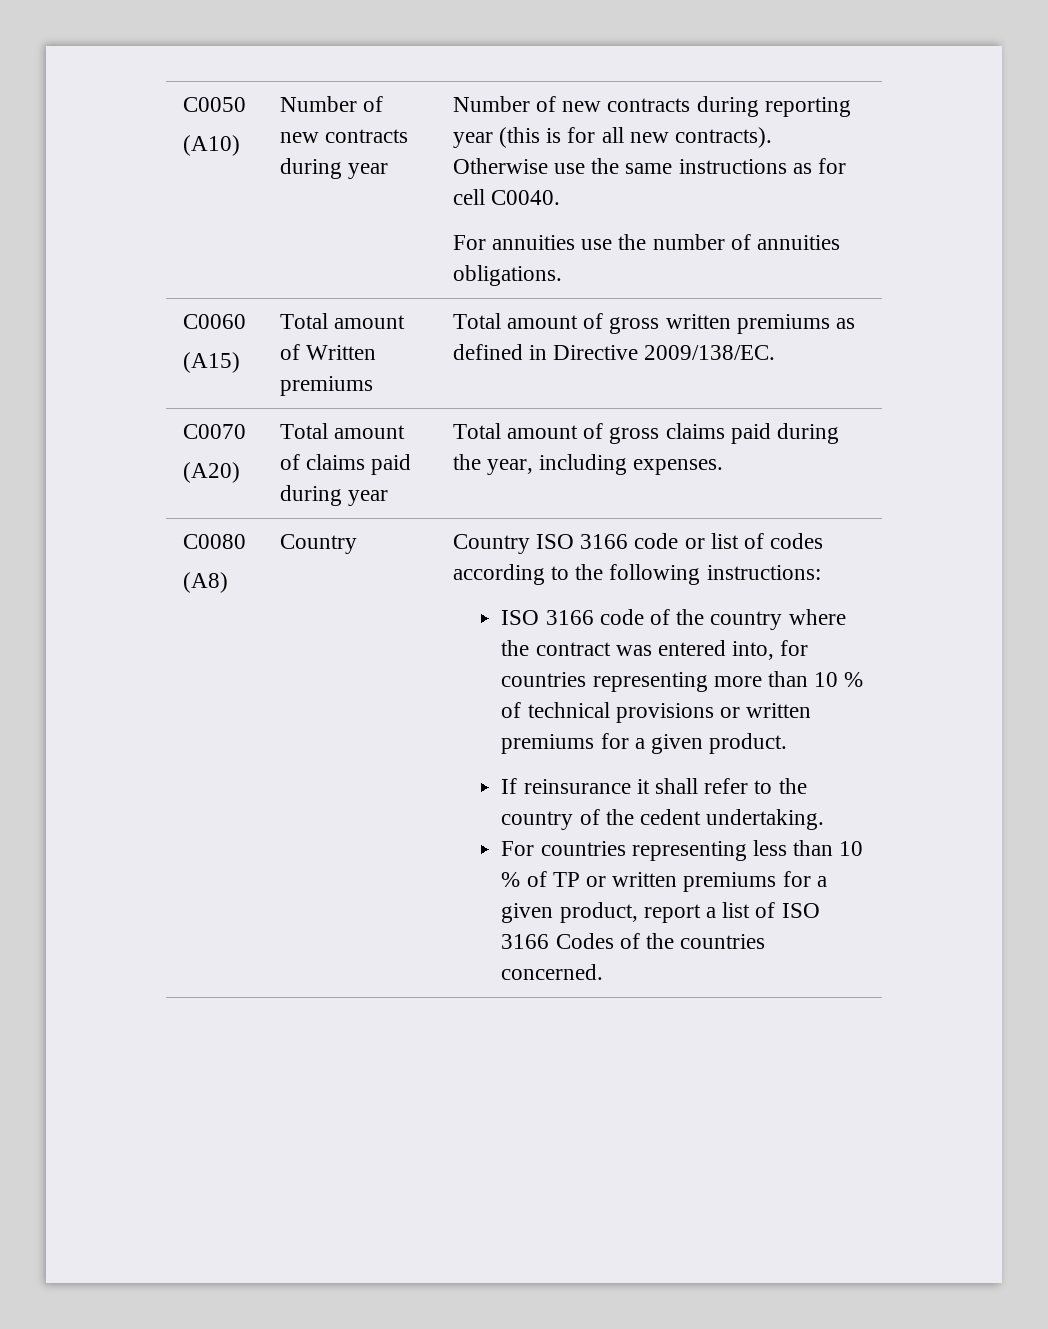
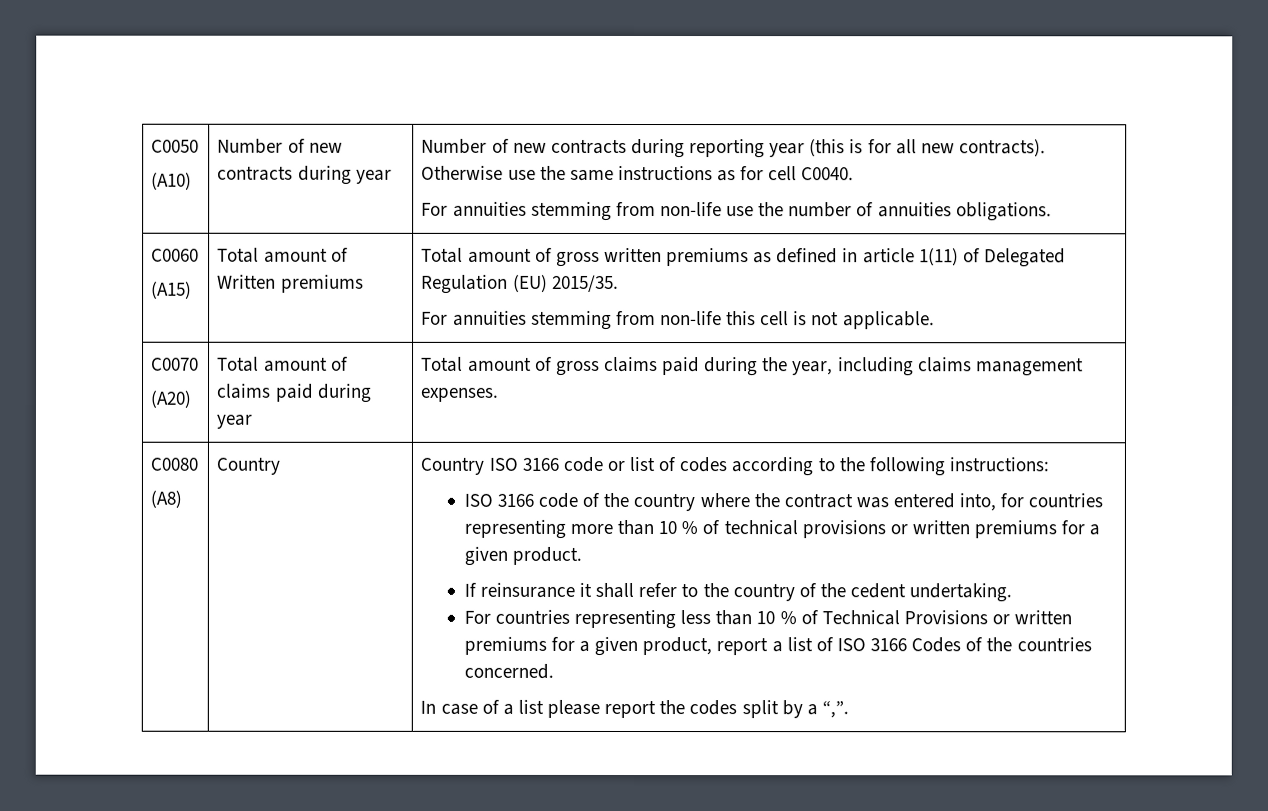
- For annuities use the number of annuities obligations.
+ For annuities stemming from non-life use the number of annuities obligations.
  C0060
- (A15) | Total amount of Written premiums | Total amount of gross written premiums as defined in Directive 2009/138/EC.
+ (A15) | Total amount of Written premiums | Total amount of gross written premiums as defined in article 1(11) of Delegated Regulation (EU) 2015/35.
+ For annuities stemming from non-life this cell is not applicable.
  C0070
- (A20) | Total amount of claims paid during year | Total amount of gross claims paid during the year, including expenses.
+ (A20) | Total amount of claims paid during year | Total amount of gross claims paid during the year, including claims management expenses.
- For countries representing less than 10 % of TP or written premiums for a given product, report a list of ISO 3166 Codes of the countries concerned.
+ For countries representing less than 10 % of Technical Provisions or written premiums for a given product, report a list of ISO 3166 Codes of the countries concerned.
+ In case of a list please report the codes split by a “,”.

